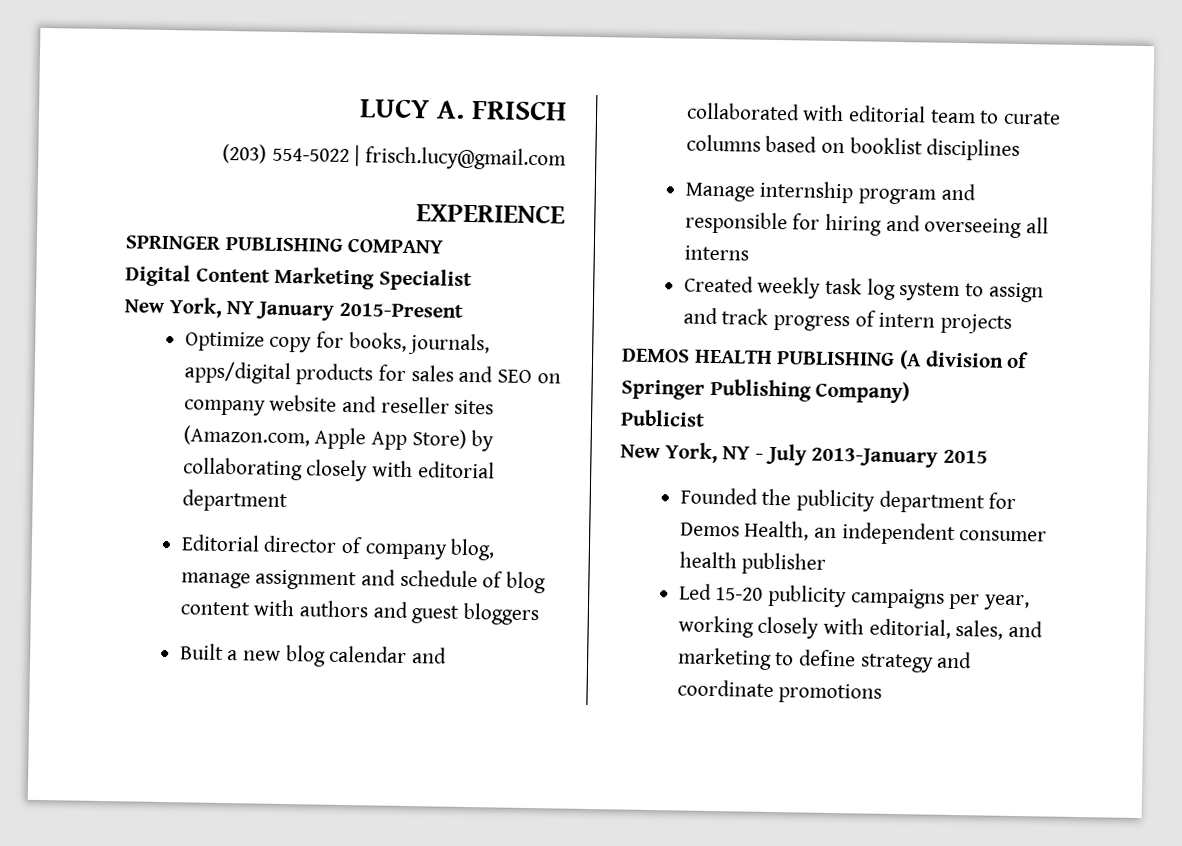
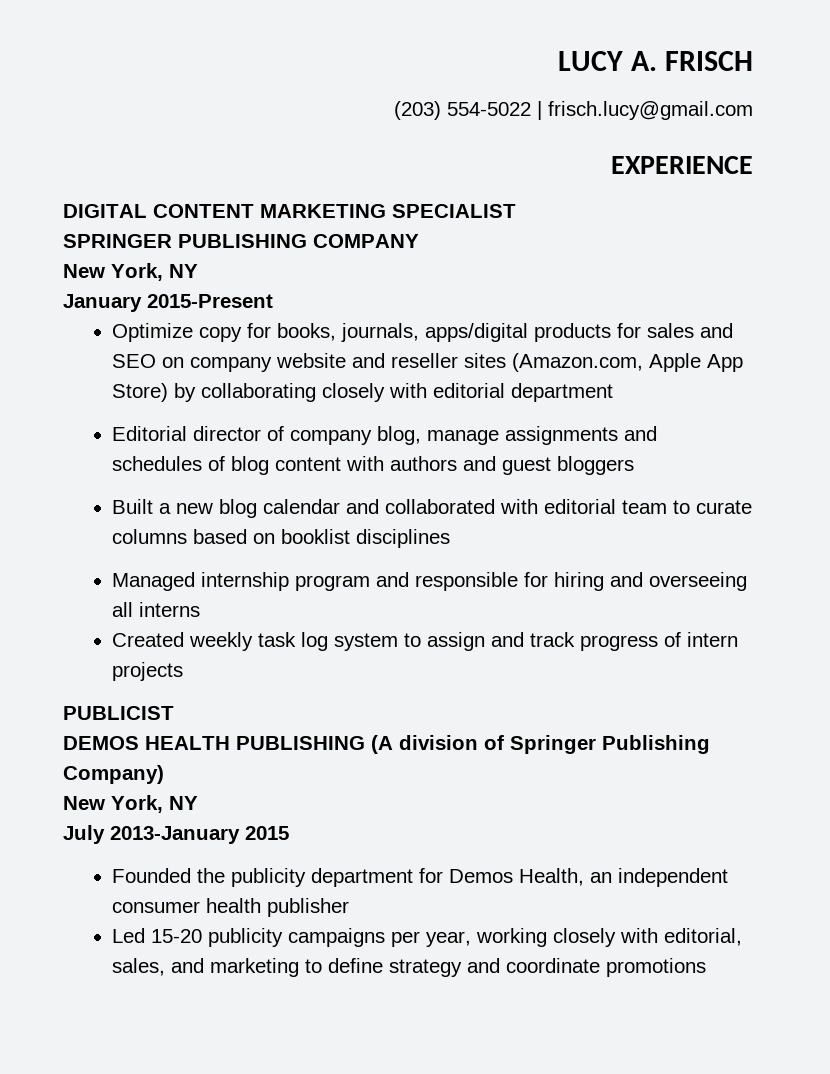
+ DIGITAL CONTENT MARKETING SPECIALIST
  SPRINGER PUBLISHING COMPANY
- Digital Content Marketing Specialist
- New York, NY January 2015-Present
+ New York, NY
+ January 2015-Present
- Editorial director of company blog, manage assignment and schedule of blog content with authors and guest bloggers
+ Editorial director of company blog, manage assignments and schedules of blog content with authors and guest bloggers
- Manage internship program and responsible for hiring and overseeing all interns
+ Managed internship program and responsible for hiring and overseeing all interns
+ PUBLICIST
  DEMOS HEALTH PUBLISHING (A division of Springer Publishing Company)
- Publicist
- New York, NY - July 2013-January 2015
+ New York, NY
+ July 2013-January 2015

